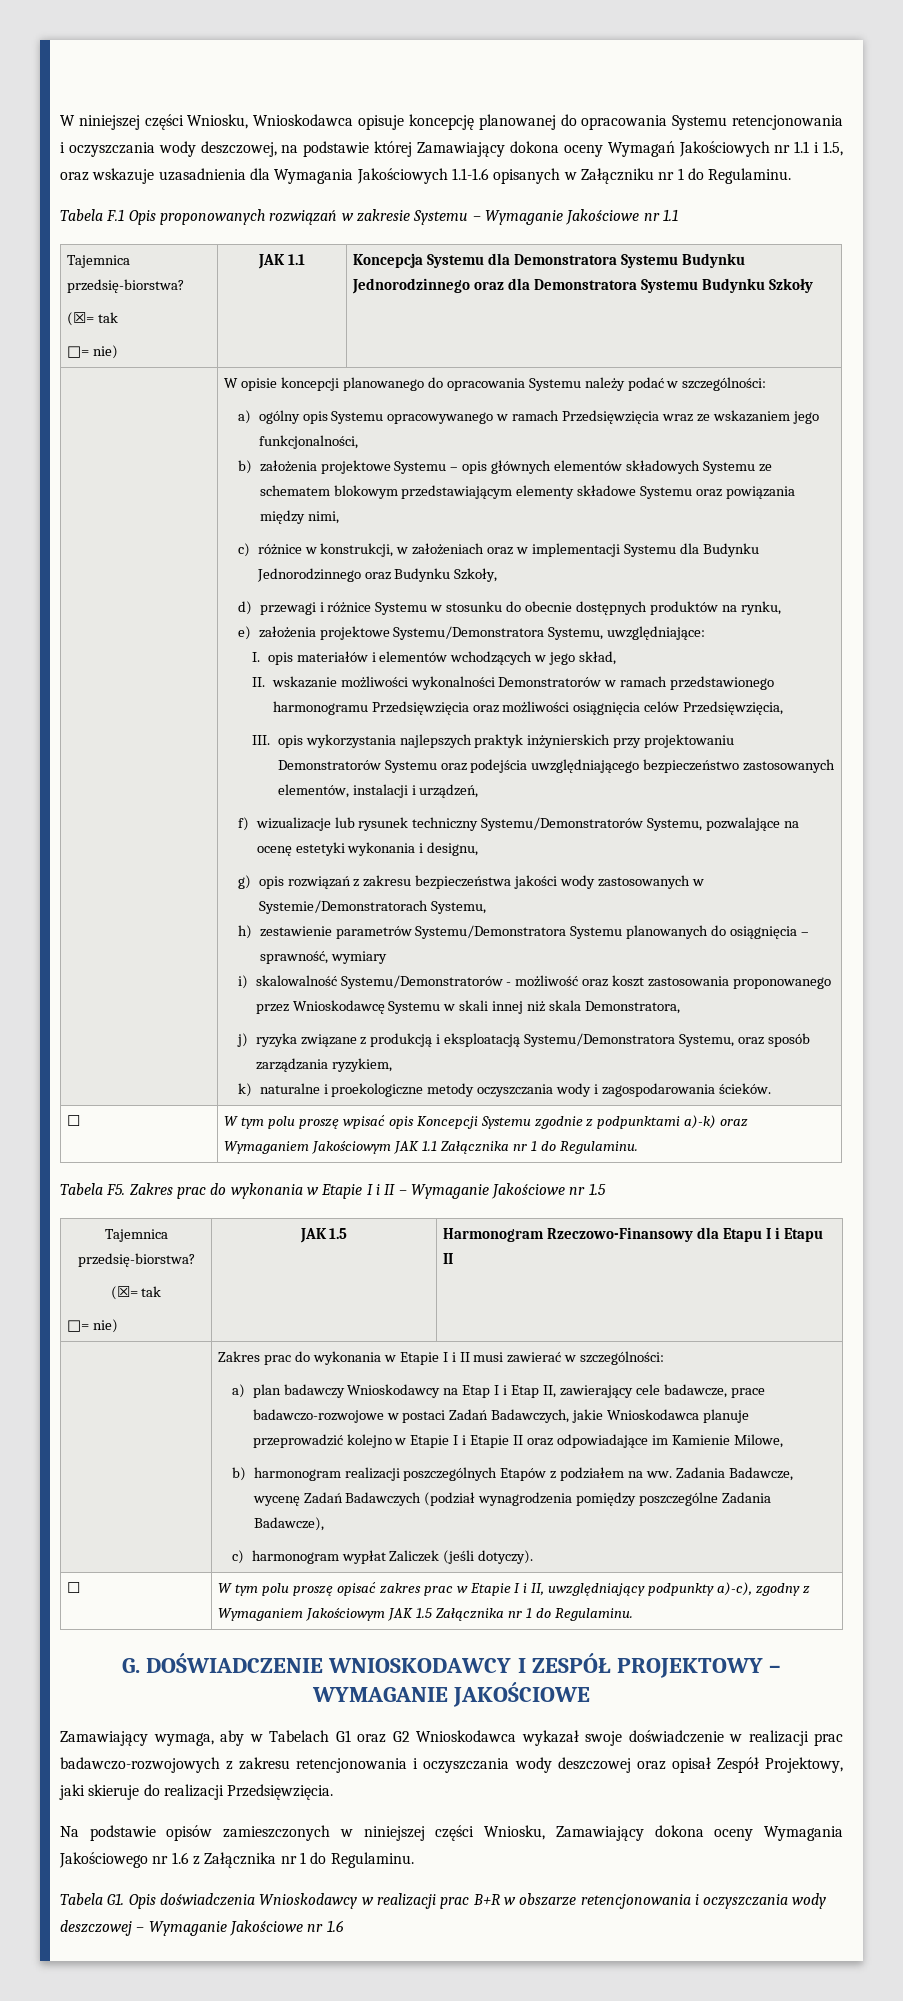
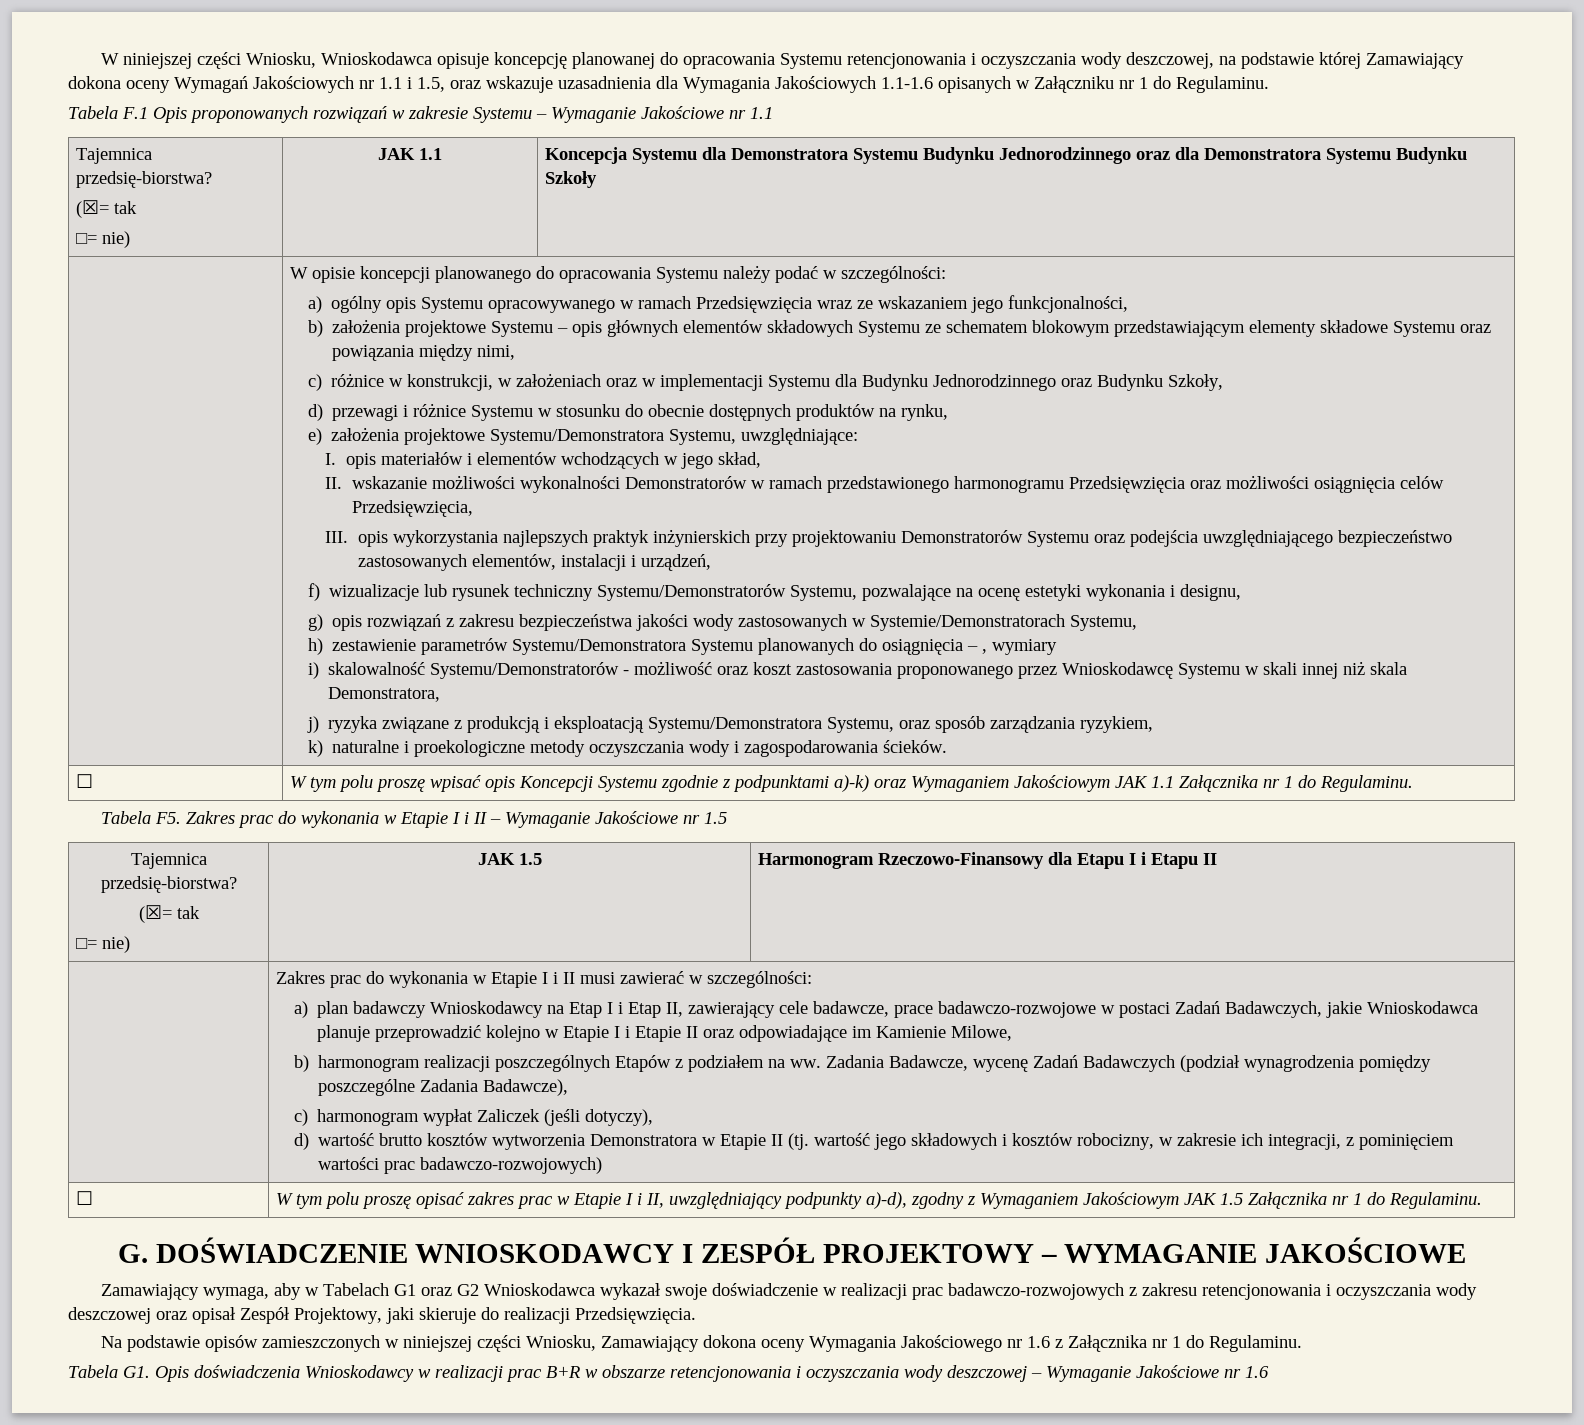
- h) zestawienie parametrów Systemu/Demonstratora Systemu planowanych do osiągnięcia – sprawność, wymiary
+ h) zestawienie parametrów Systemu/Demonstratora Systemu planowanych do osiągnięcia – , wymiary
- c) harmonogram wypłat Zaliczek (jeśli dotyczy).
+ c) harmonogram wypłat Zaliczek (jeśli dotyczy),
+ d) wartość brutto kosztów wytworzenia Demonstratora w Etapie II (tj. wartość jego składowych i kosztów robocizny, w zakresie ich integracji, z pominięciem wartości prac badawczo-rozwojowych)
- ☐ | W tym polu proszę opisać zakres prac w Etapie I i II, uwzględniający podpunkty a)-c), zgodny z Wymaganiem Jakościowym JAK 1.5 Załącznika nr 1 do Regulaminu.
+ ☐ | W tym polu proszę opisać zakres prac w Etapie I i II, uwzględniający podpunkty a)-d), zgodny z Wymaganiem Jakościowym JAK 1.5 Załącznika nr 1 do Regulaminu.

